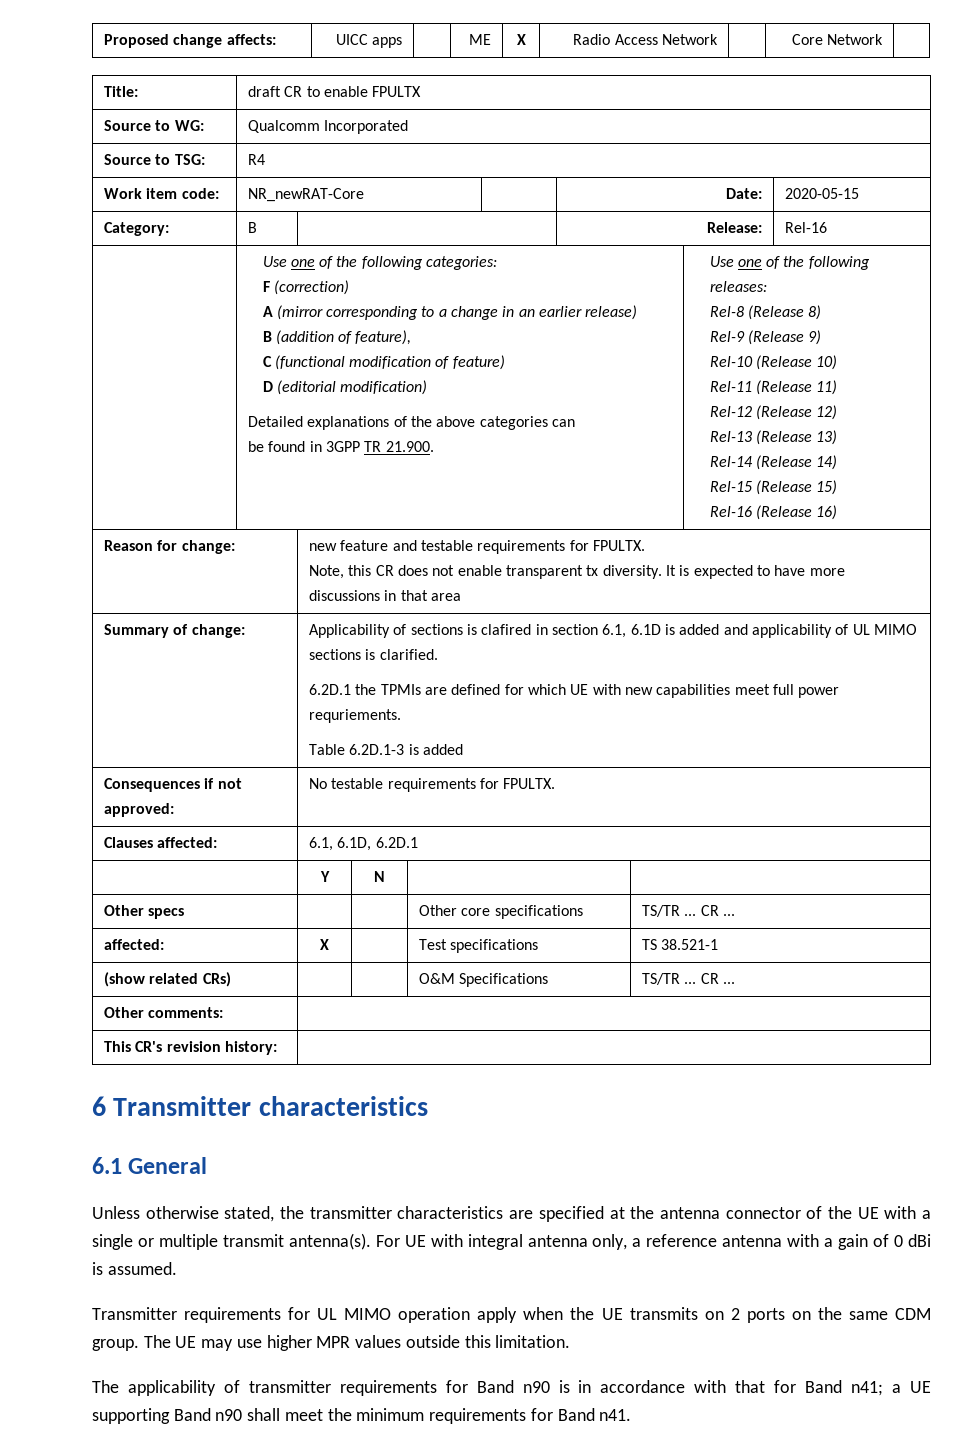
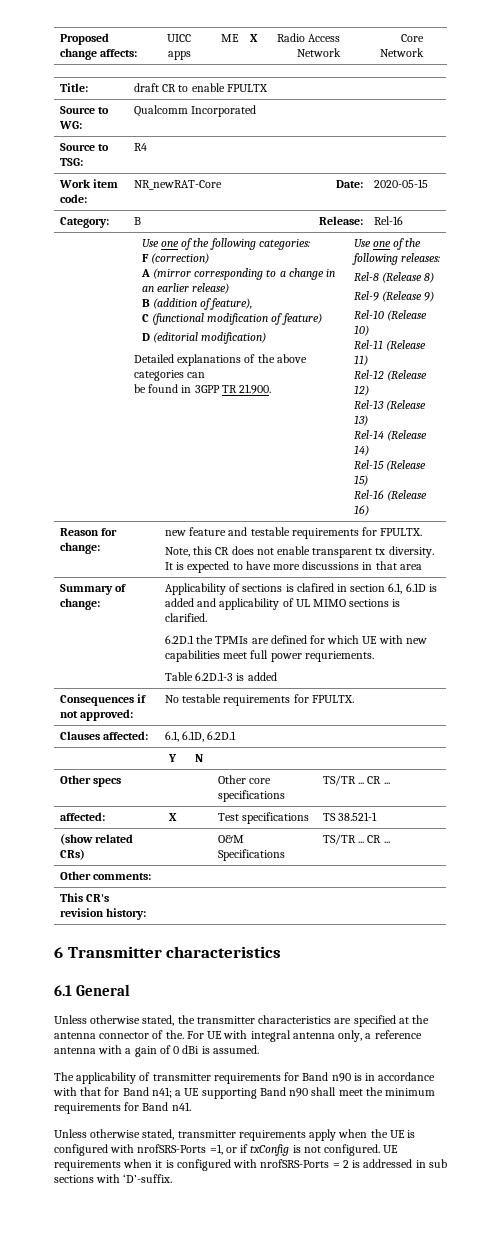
- Unless otherwise stated, the transmitter characteristics are specified at the antenna connector of the UE with a single or multiple transmit antenna(s).
+ Unless otherwise stated, the transmitter characteristics are specified at the antenna connector of the.
- Transmitter requirements for UL MIMO operation apply when the UE transmits on 2 ports on the same CDM group. The UE may use higher MPR values outside this limitation.
+ Unless otherwise stated, transmitter requirements apply when the UE is configured with nrofSRS-Ports =1, or if txConfig is not configured. UE requirements when it is configured with nrofSRS-Ports = 2 is addressed in sub sections with ‘D’-suffix.

